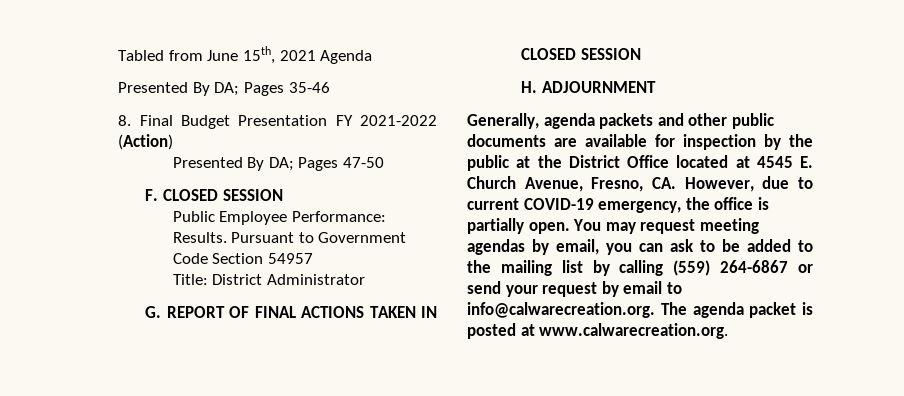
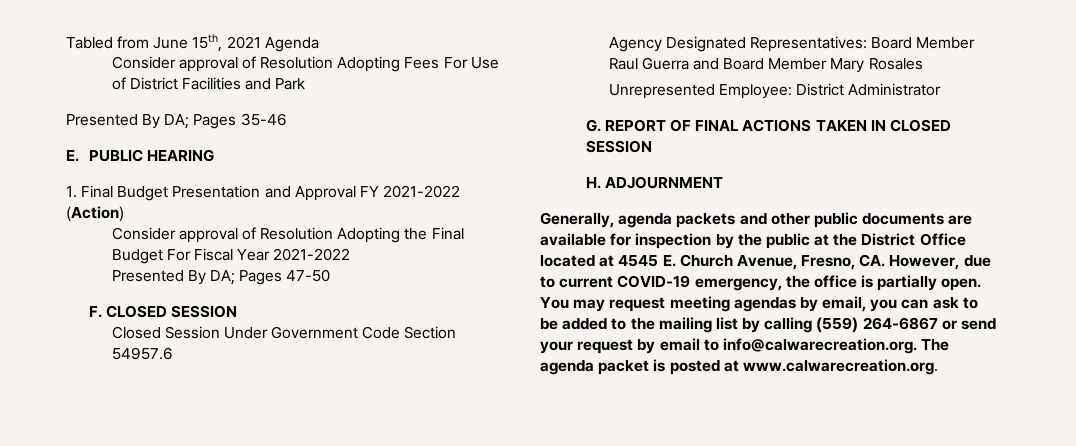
+ Consider approval of Resolution Adopting Fees For Use of District Facilities and Park
- 8. Final Budget Presentation FY 2021-2022 (Action)
+ E. PUBLIC HEARING
+ 1. Final Budget Presentation and Approval FY 2021-2022 (Action)
+ Consider approval of Resolution Adopting the Final Budget For Fiscal Year 2021-2022
- Public Employee Performance: Results. Pursuant to Government Code Section 54957
- Title: District Administrator
+ Closed Session Under Government Code Section 54957.6
+ Agency Designated Representatives: Board Member Raul Guerra and Board Member Mary Rosales
+ Unrepresented Employee: District Administrator

